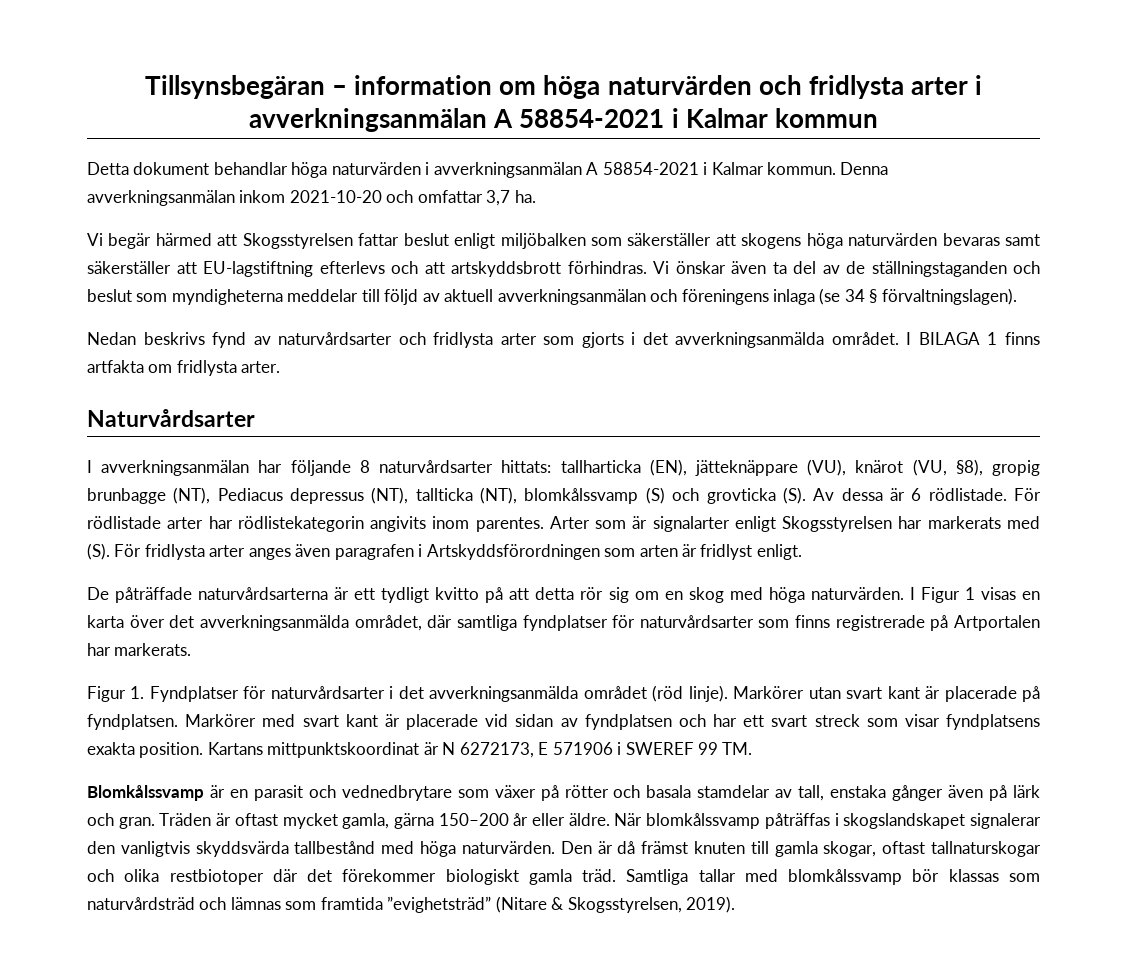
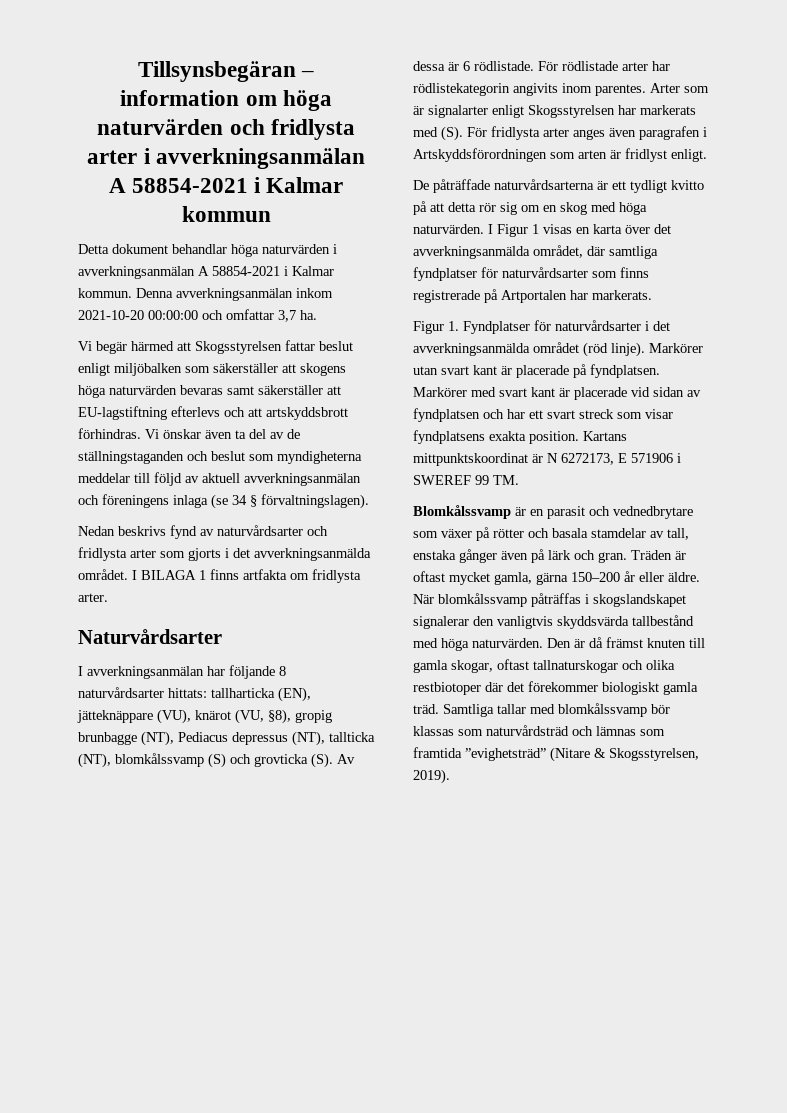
- Denna avverkningsanmälan inkom 2021-10-20 och omfattar 3,7 ha.
+ Denna avverkningsanmälan inkom 2021-10-20 00:00:00 och omfattar 3,7 ha.

